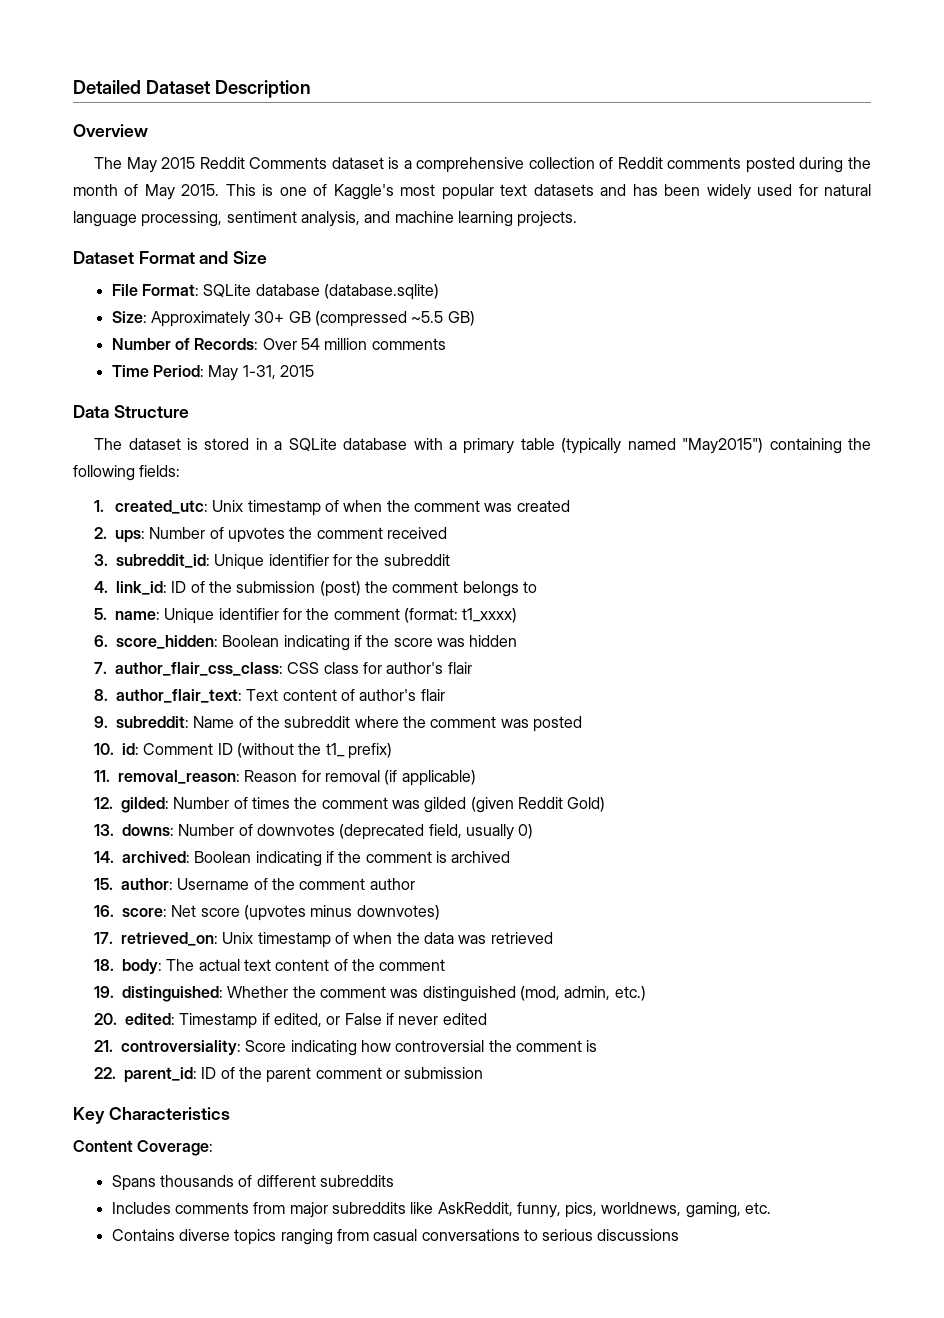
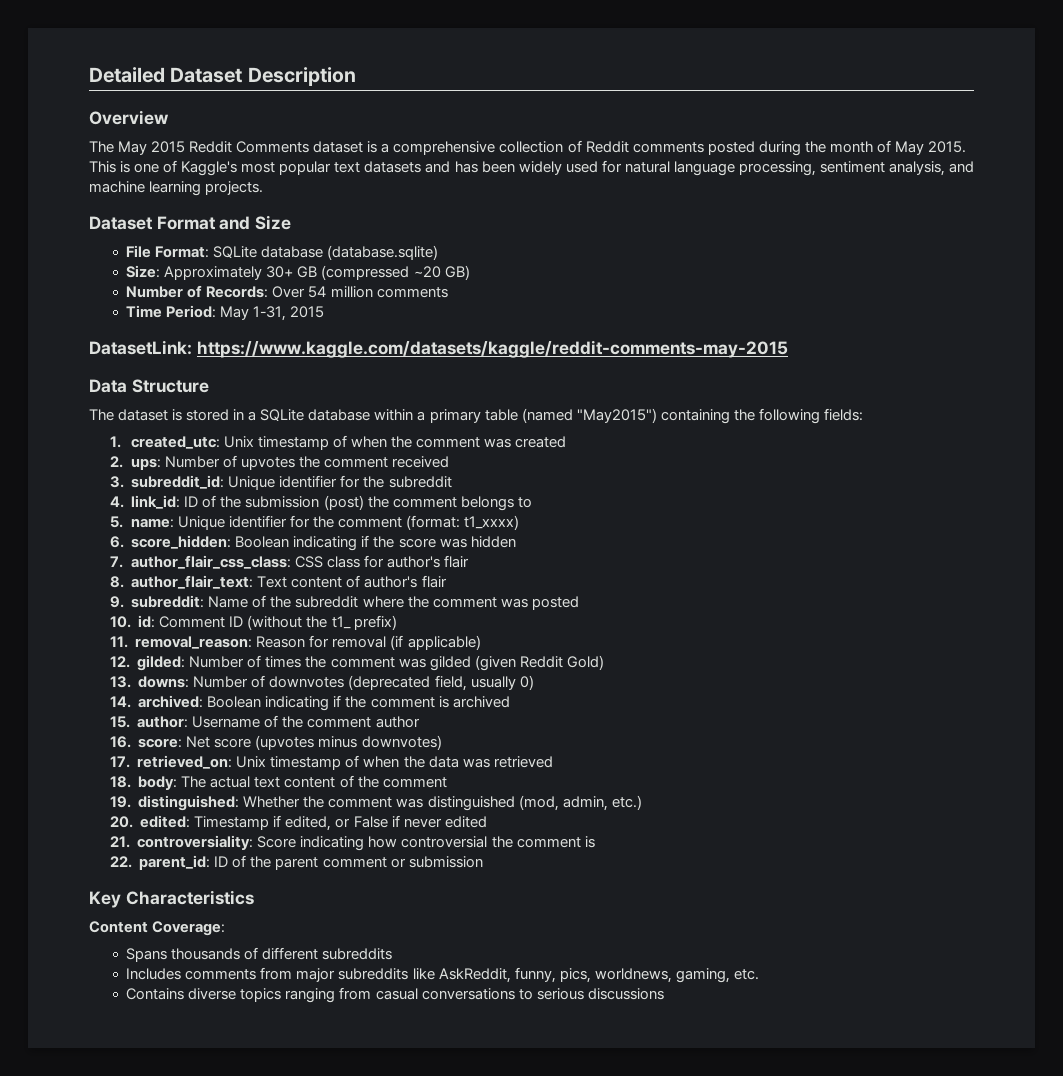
- Size: Approximately 30+ GB (compressed ~5.5 GB)
+ Size: Approximately 30+ GB (compressed ~20 GB)
+ DatasetLink: https://www.kaggle.com/datasets/kaggle/reddit-comments-may-2015
- The dataset is stored in a SQLite database with a primary table (typically named "May2015") containing the following fields:
+ The dataset is stored in a SQLite database within a primary table (named "May2015") containing the following fields:

